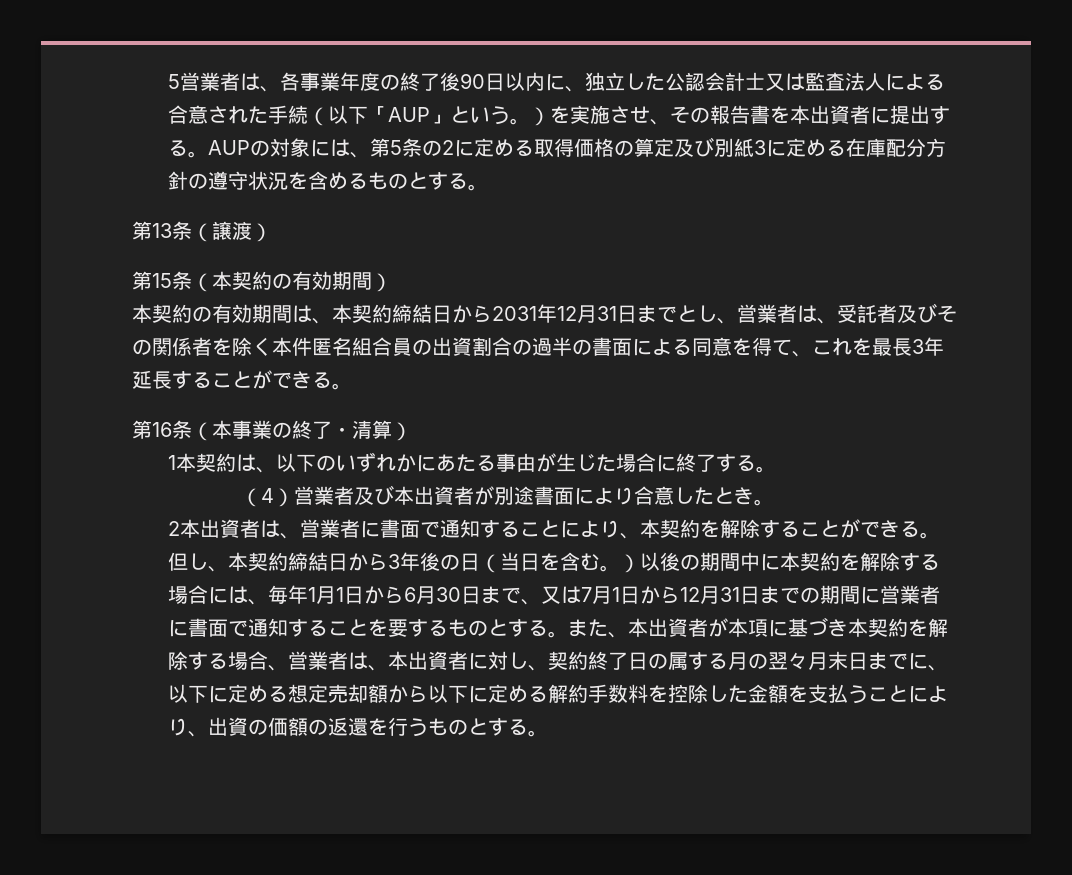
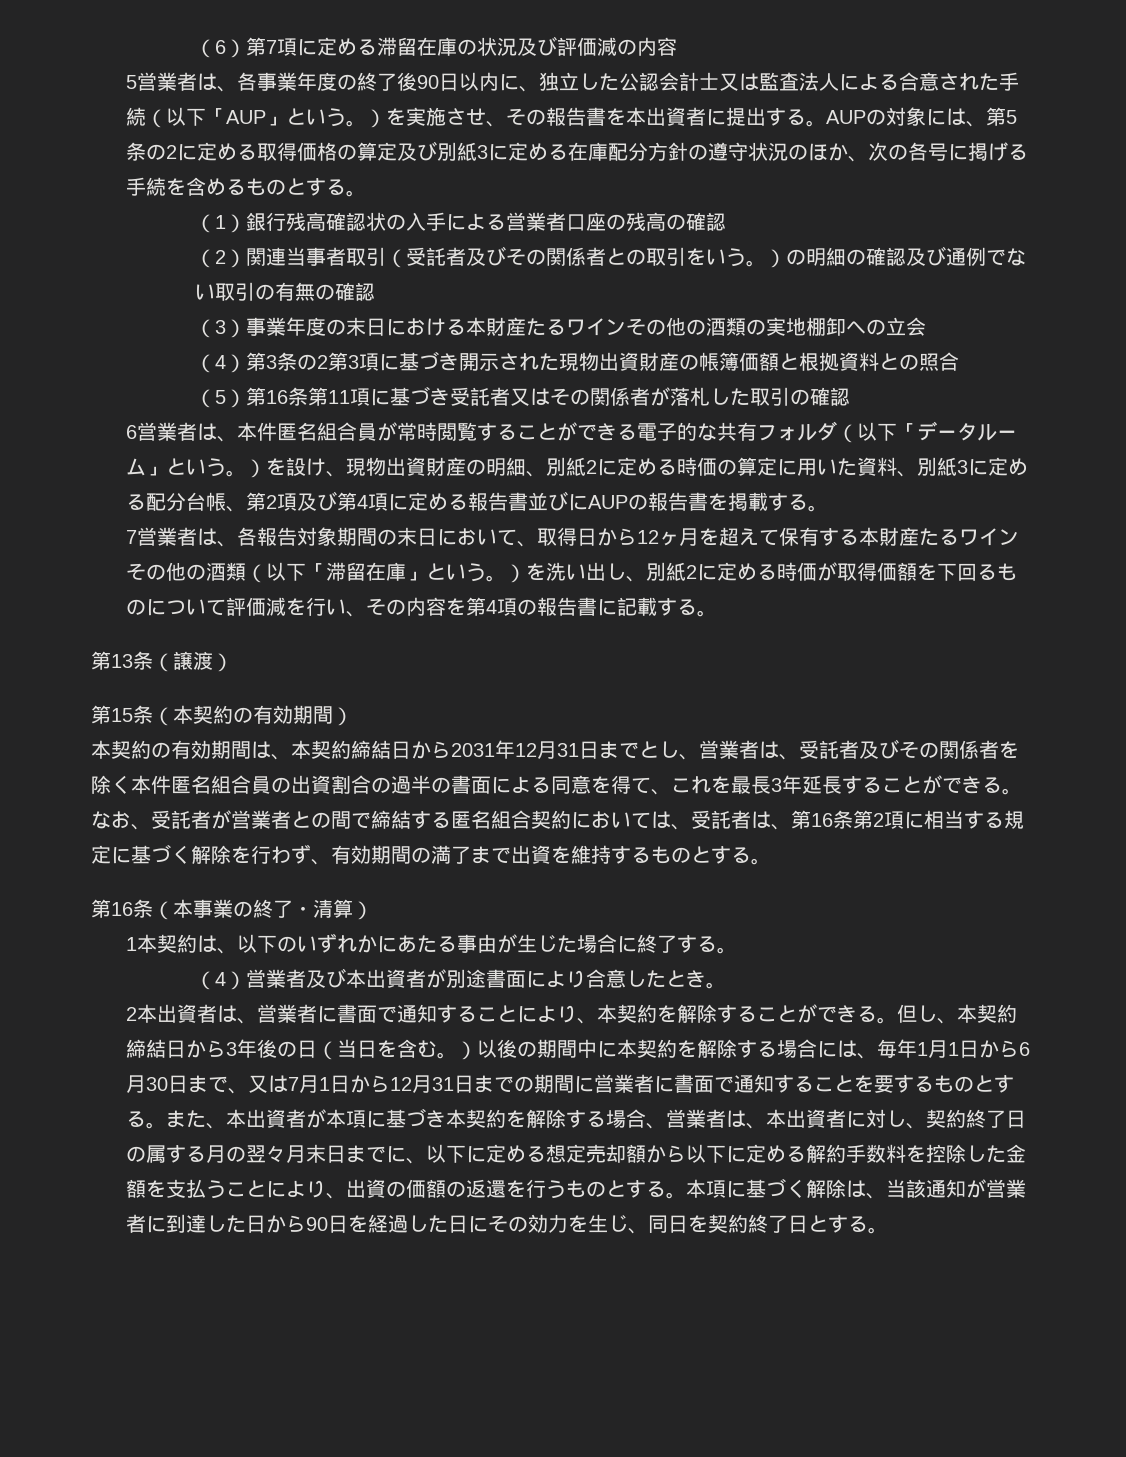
+ （6）第7項に定める滞留在庫の状況及び評価減の内容
- AUPの対象には、第5条の2に定める取得価格の算定及び別紙3に定める在庫配分方針の遵守状況を含めるものとする。
+ AUPの対象には、第5条の2に定める取得価格の算定及び別紙3に定める在庫配分方針の遵守状況のほか、次の各号に掲げる手続を含めるものとする。
+ （1）銀行残高確認状の入手による営業者口座の残高の確認
+ （2）関連当事者取引（受託者及びその関係者との取引をいう。）の明細の確認及び通例でない取引の有無の確認
+ （3）事業年度の末日における本財産たるワインその他の酒類の実地棚卸への立会
+ （4）第3条の2第3項に基づき開示された現物出資財産の帳簿価額と根拠資料との照合
+ （5）第16条第11項に基づき受託者又はその関係者が落札した取引の確認
+ 6営業者は、本件匿名組合員が常時閲覧することができる電子的な共有フォルダ（以下「データルーム」という。）を設け、現物出資財産の明細、別紙2に定める時価の算定に用いた資料、別紙3に定める配分台帳、第2項及び第4項に定める報告書並びにAUPの報告書を掲載する。
+ 7営業者は、各報告対象期間の末日において、取得日から12ヶ月を超えて保有する本財産たるワインその他の酒類（以下「滞留在庫」という。）を洗い出し、別紙2に定める時価が取得価額を下回るものについて評価減を行い、その内容を第4項の報告書に記載する。
+ なお、受託者が営業者との間で締結する匿名組合契約においては、受託者は、第16条第2項に相当する規定に基づく解除を行わず、有効期間の満了まで出資を維持するものとする。
+ 本項に基づく解除は、当該通知が営業者に到達した日から90日を経過した日にその効力を生じ、同日を契約終了日とする。

